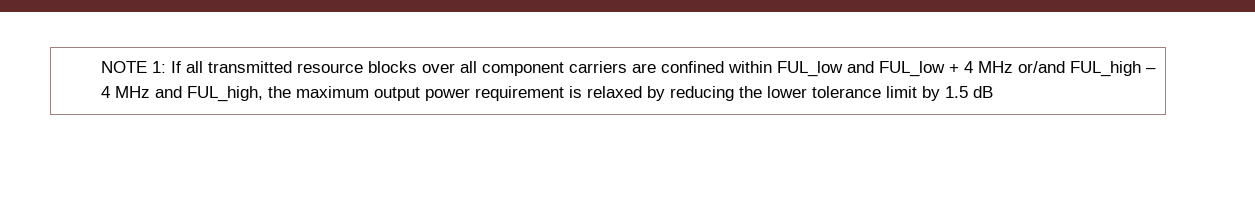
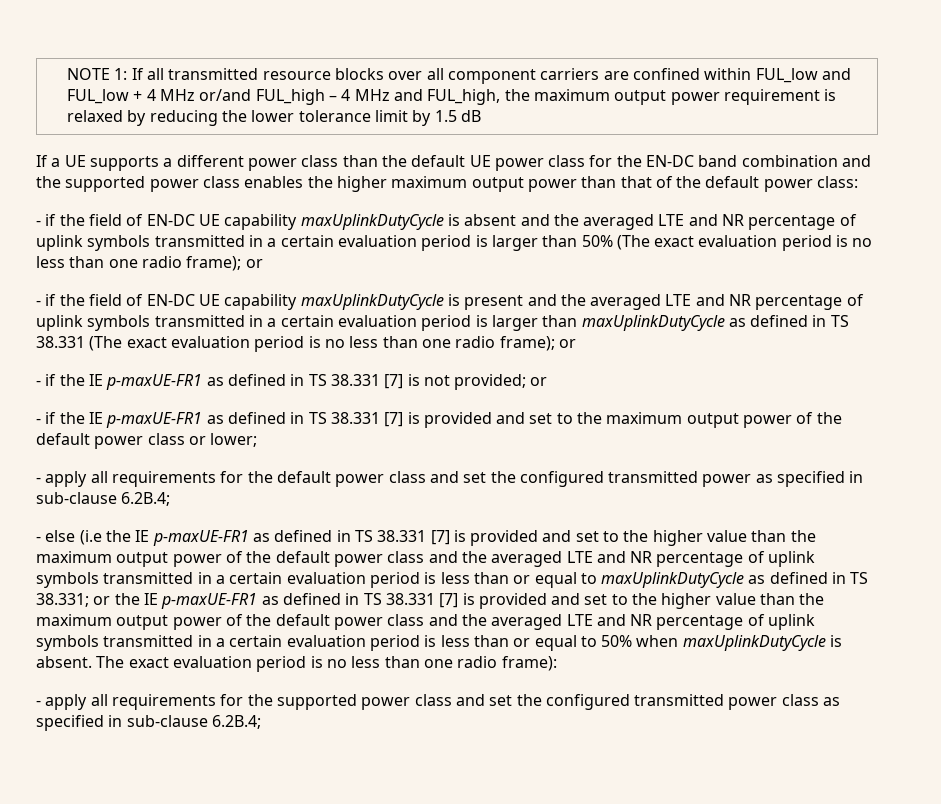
+ If a UE supports a different power class than the default UE power class for the EN-DC band combination and the supported power class enables the higher maximum output power than that of the default power class:
+ - if the field of EN-DC UE capability maxUplinkDutyCycle is absent and the averaged LTE and NR percentage of uplink symbols transmitted in a certain evaluation period is larger than 50% (The exact evaluation period is no less than one radio frame); or
+ - if the field of EN-DC UE capability maxUplinkDutyCycle is present and the averaged LTE and NR percentage of uplink symbols transmitted in a certain evaluation period is larger than maxUplinkDutyCycle as defined in TS 38.331 (The exact evaluation period is no less than one radio frame); or
+ - if the IE p-maxUE-FR1 as defined in TS 38.331 [7] is not provided; or
+ - if the IE p-maxUE-FR1 as defined in TS 38.331 [7] is provided and set to the maximum output power of the default power class or lower;
+ - apply all requirements for the default power class and set the configured transmitted power as specified in sub-clause 6.2B.4;
+ - else (i.e the IE p-maxUE-FR1 as defined in TS 38.331 [7] is provided and set to the higher value than the maximum output power of the default power class and the averaged LTE and NR percentage of uplink symbols transmitted in a certain evaluation period is less than or equal to maxUplinkDutyCycle as defined in TS 38.331; or the IE p-maxUE-FR1 as defined in TS 38.331 [7] is provided and set to the higher value than the maximum output power of the default power class and the averaged LTE and NR percentage of uplink symbols transmitted in a certain evaluation period is less than or equal to 50% when maxUplinkDutyCycle is absent. The exact evaluation period is no less than one radio frame):
+ - apply all requirements for the supported power class and set the configured transmitted power class as specified in sub-clause 6.2B.4;

